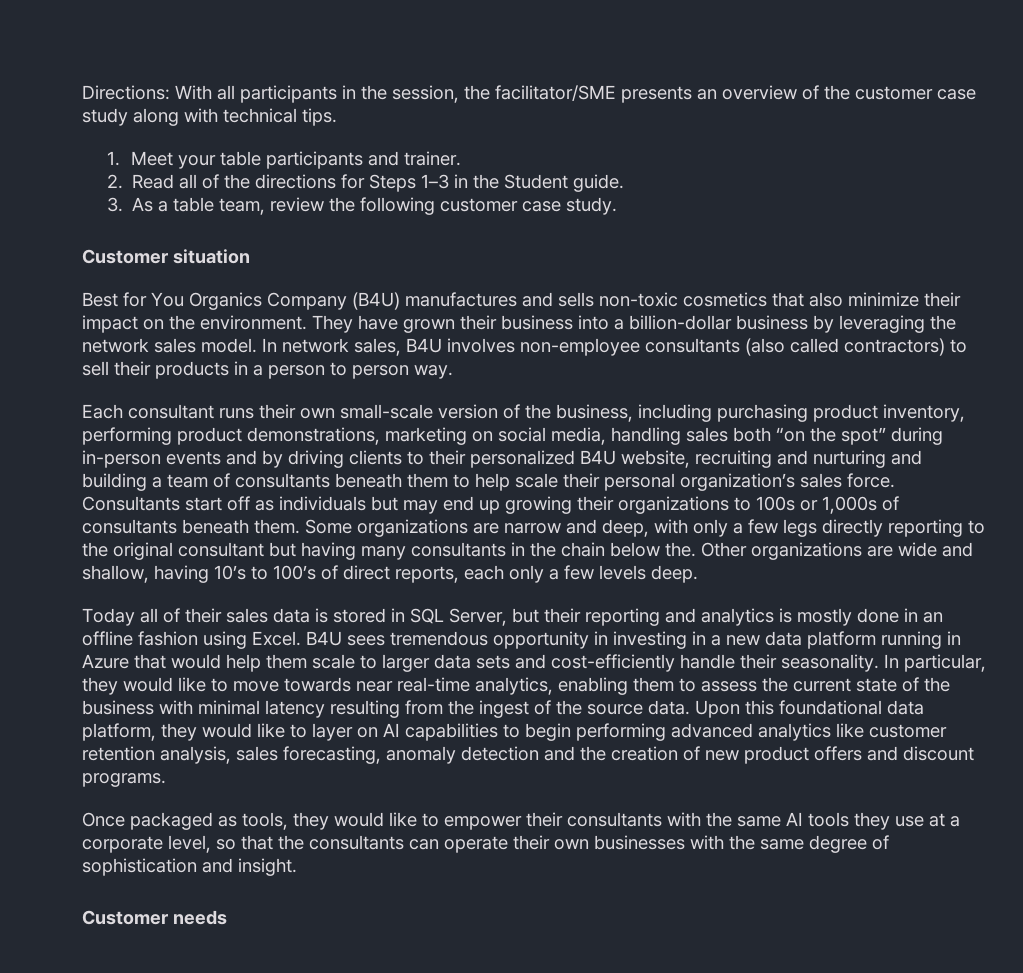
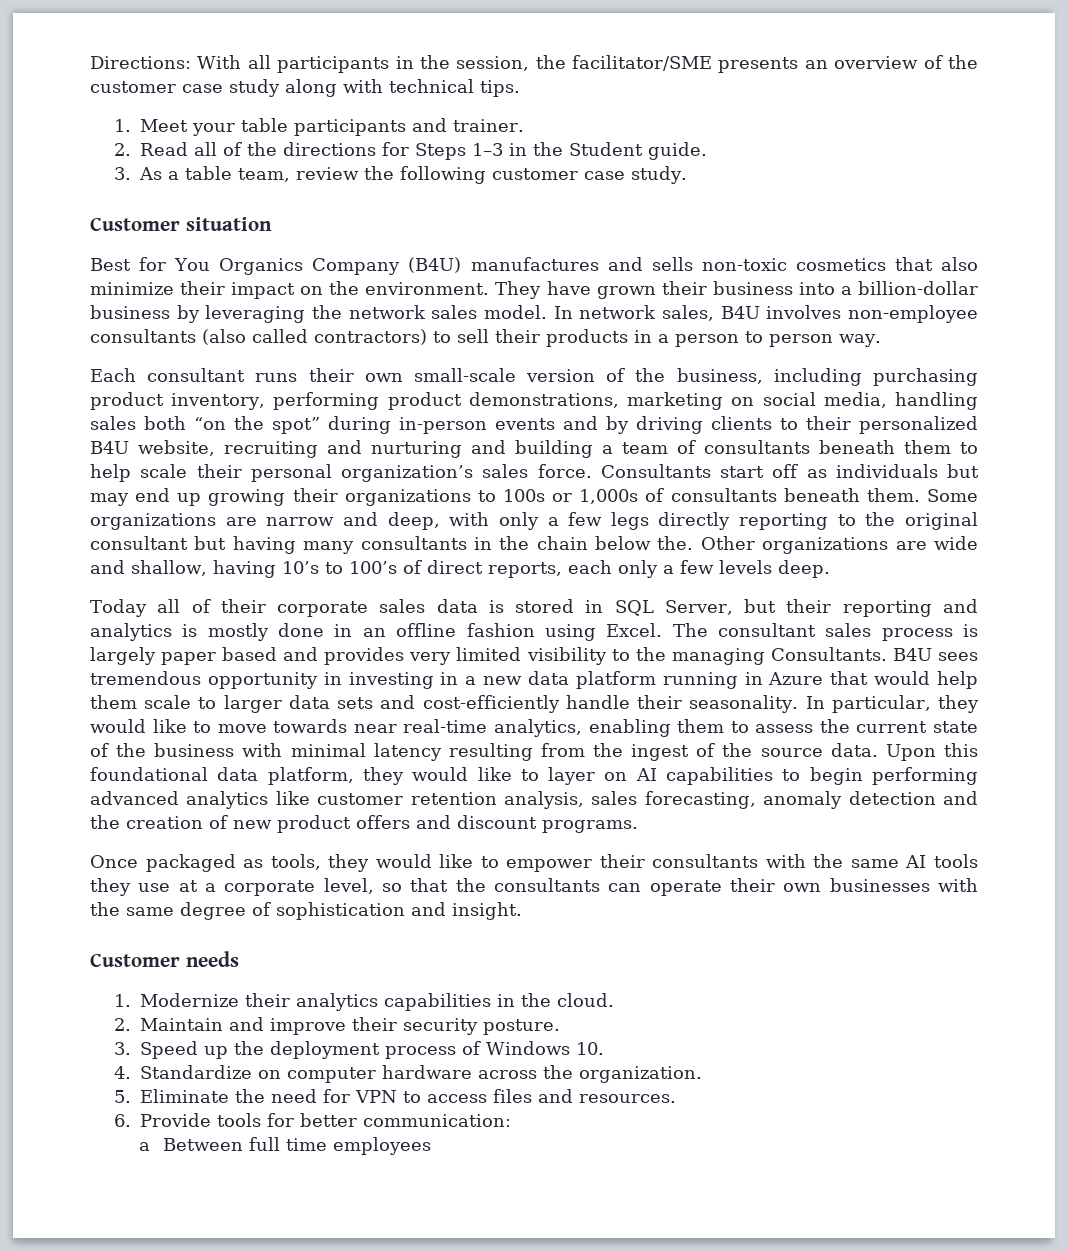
- Today all of their sales data is stored in SQL Server, but their reporting and analytics is mostly done in an offline fashion using Excel.
+ Today all of their corporate sales data is stored in SQL Server, but their reporting and analytics is mostly done in an offline fashion using Excel.
+ The consultant sales process is largely paper based and provides very limited visibility to the managing Consultants.
+ 1. Modernize their analytics capabilities in the cloud.
+ 2. Maintain and improve their security posture.
+ 3. Speed up the deployment process of Windows 10.
+ 4. Standardize on computer hardware across the organization.
+ 5. Eliminate the need for VPN to access files and resources.
+ 6. Provide tools for better communication:
+ a Between full time employees

